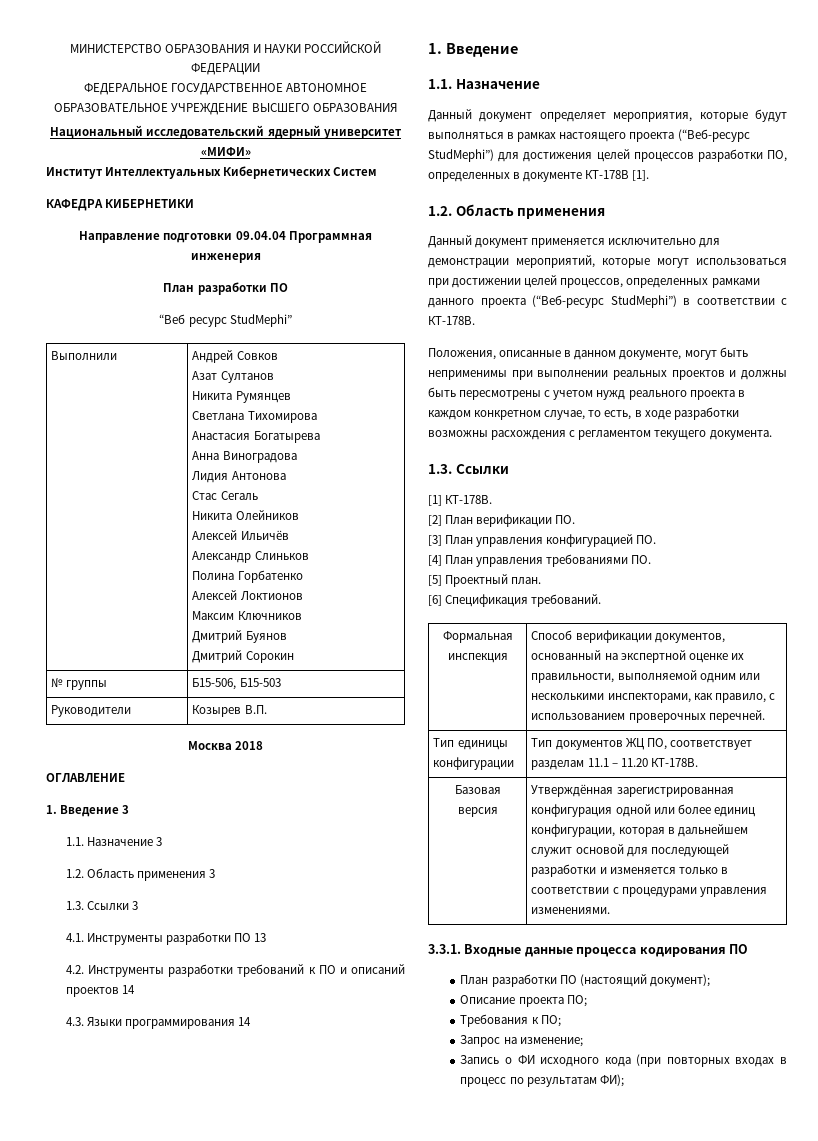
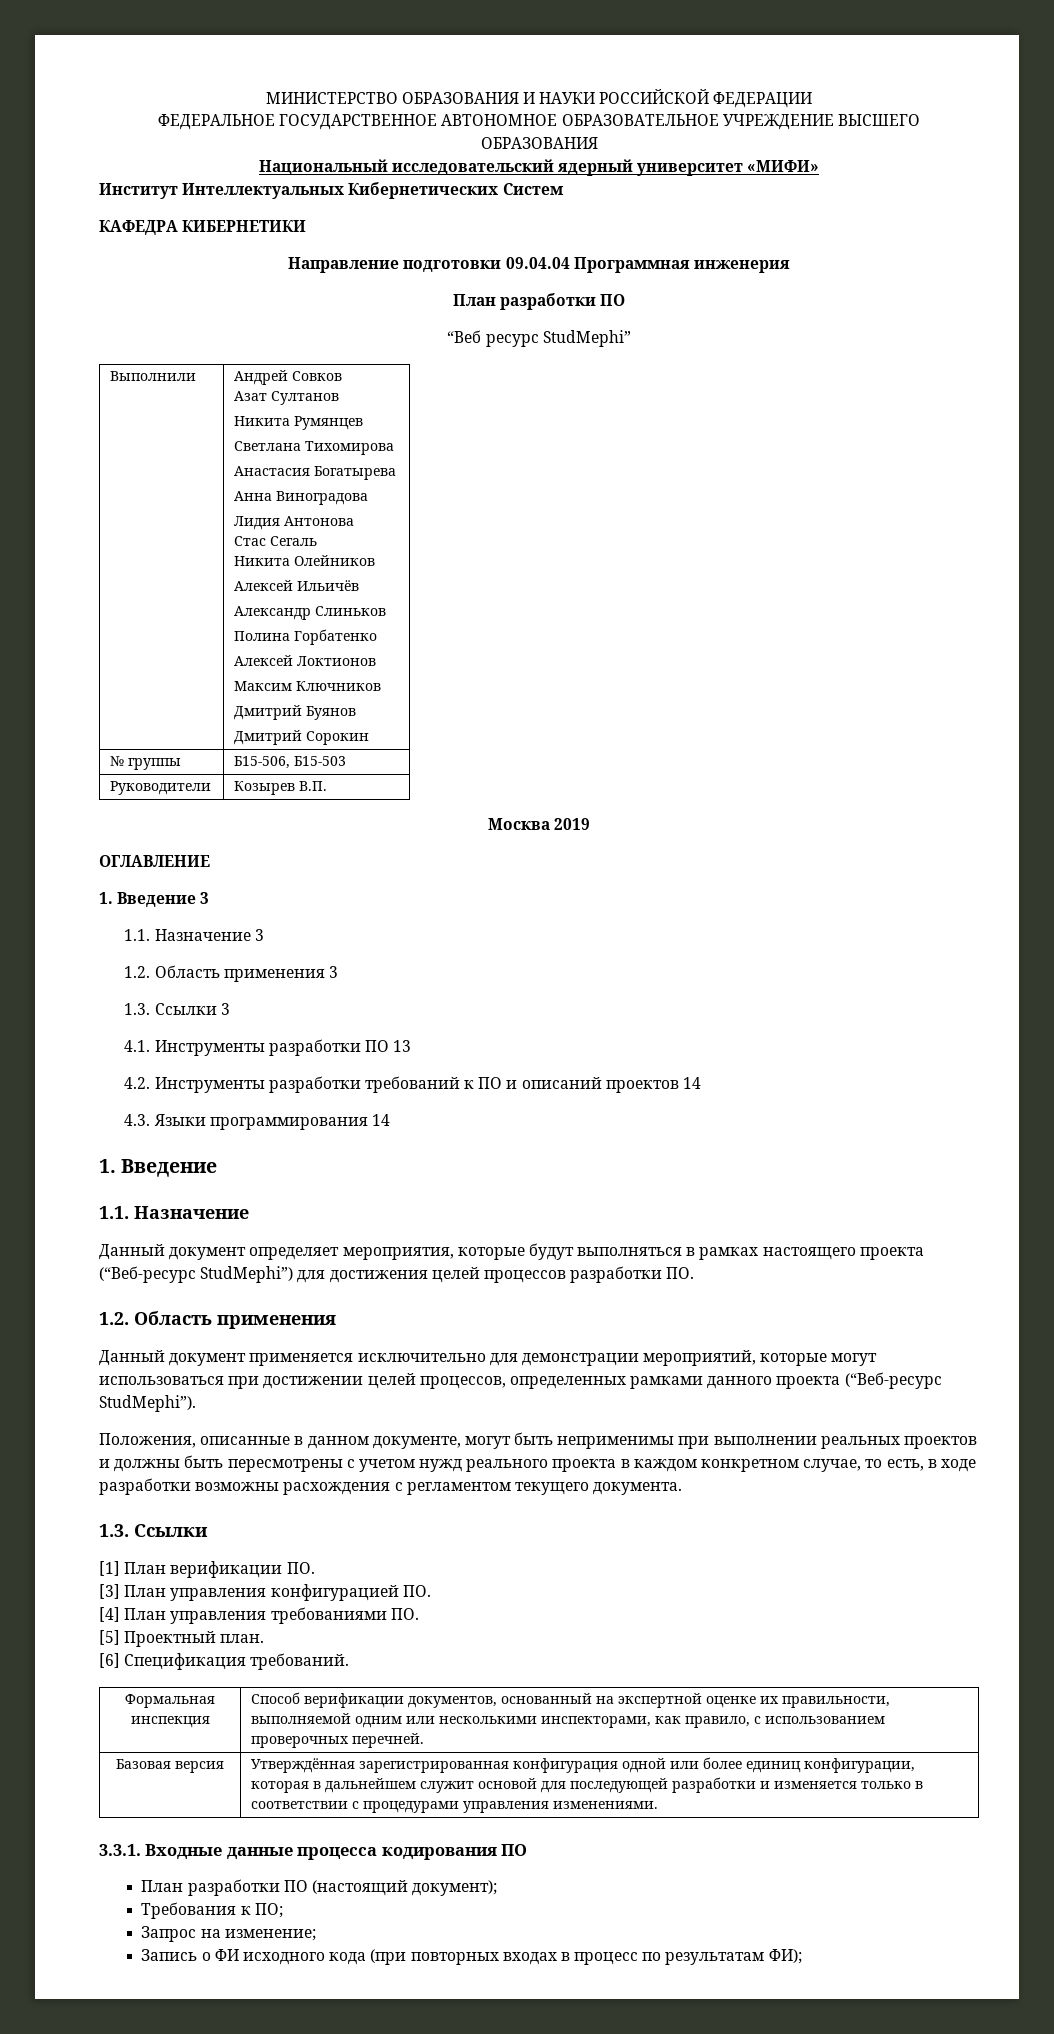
- Москва 2018
+ Москва 2019
- Данный документ определяет мероприятия, которые будут выполняться в рамках настоящего проекта (“Веб-ресурс StudMephi”) для достижения целей процессов разработки ПО, определенных в документе КТ-178B [1].
+ Данный документ определяет мероприятия, которые будут выполняться в рамках настоящего проекта (“Веб-ресурс StudMephi”) для достижения целей процессов разработки ПО.
- Данный документ применяется исключительно для демонстрации мероприятий, которые могут использоваться при достижении целей процессов, определенных рамками данного проекта (“Веб-ресурс StudMephi”) в соответствии с КТ-178B.
+ Данный документ применяется исключительно для демонстрации мероприятий, которые могут использоваться при достижении целей процессов, определенных рамками данного проекта (“Веб-ресурс StudMephi”).
- [1] КТ-178В.
- [2] План верификации ПО.
+ [1] План верификации ПО.
- Тип единицы конфигурации | Тип документов ЖЦ ПО, соответствует разделам 11.1 – 11.20 КТ-178В.
- Описание проекта ПО;

